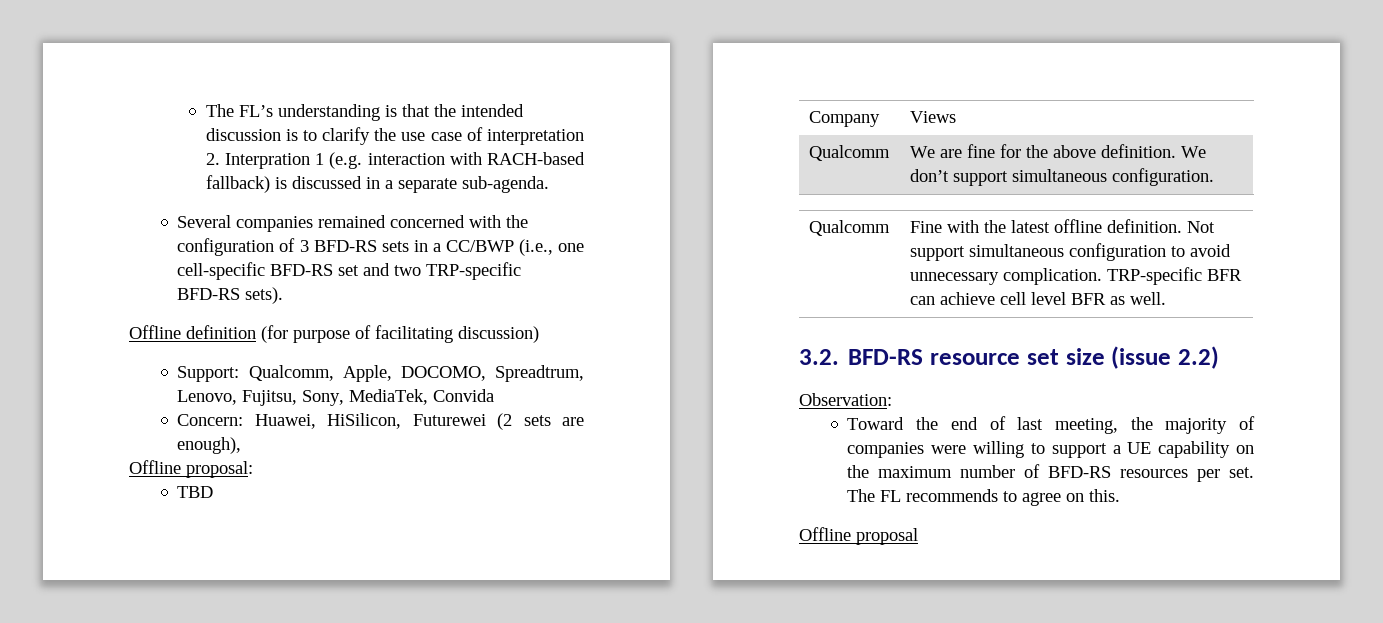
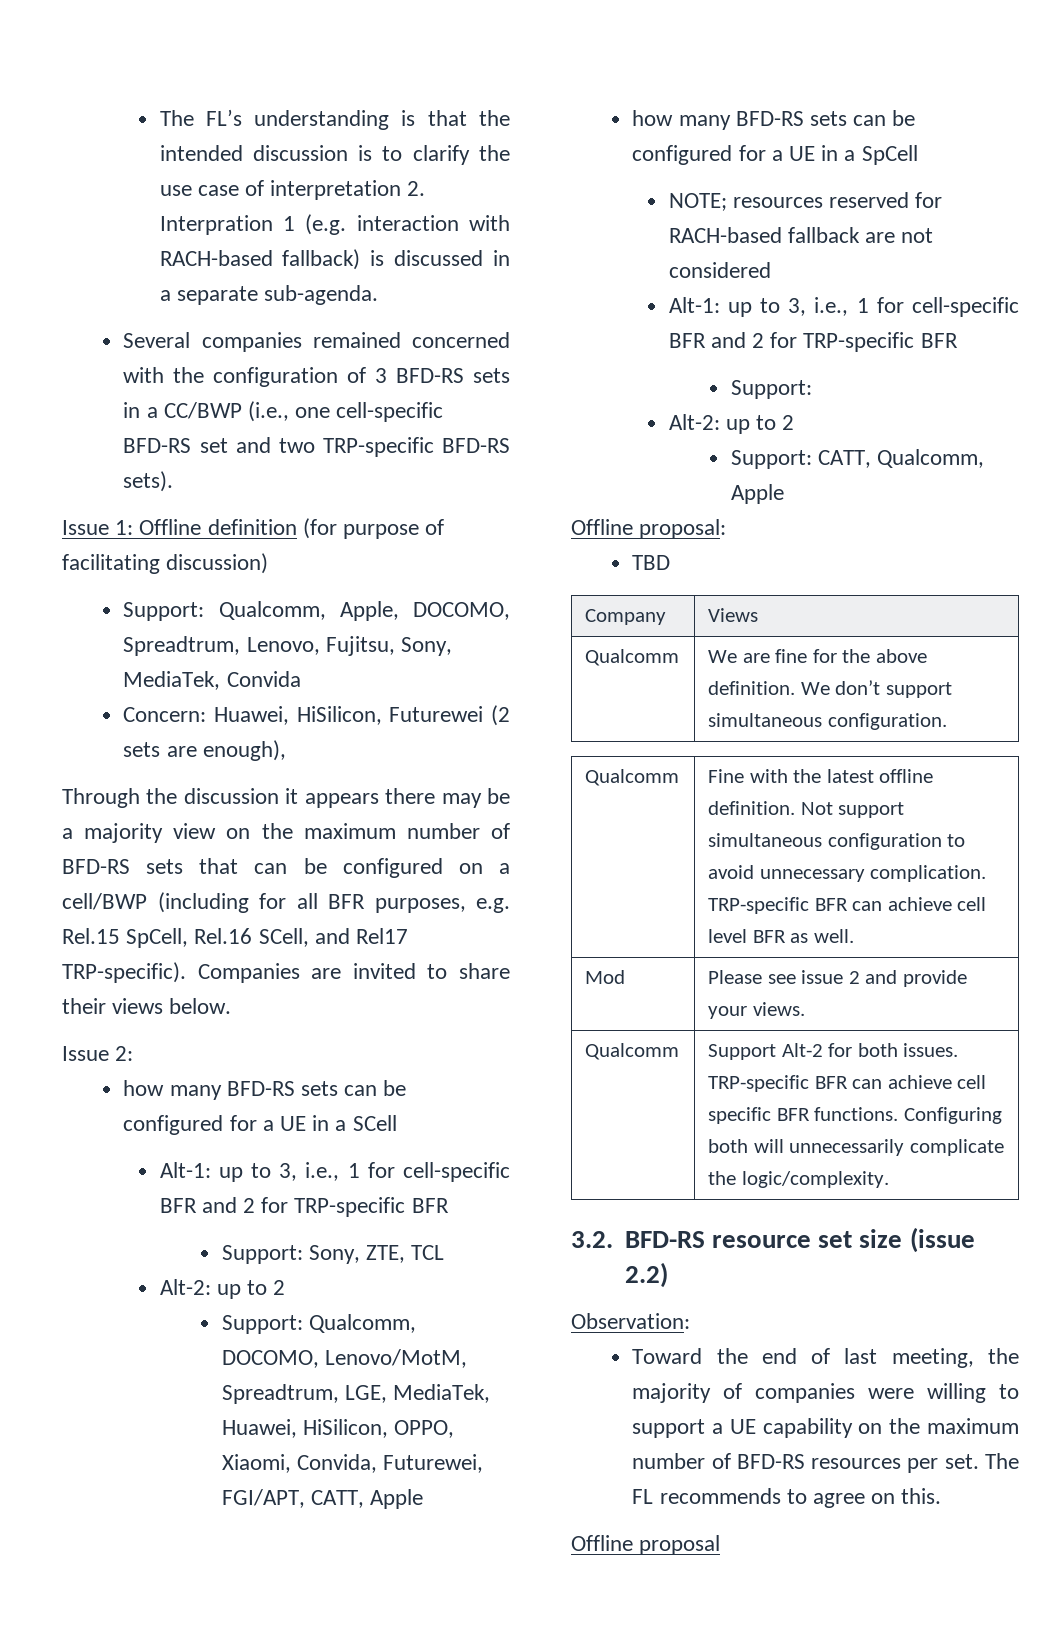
- Offline definition (for purpose of facilitating discussion)
+ Issue 1: Offline definition (for purpose of facilitating discussion)
+ Through the discussion it appears there may be a majority view on the maximum number of BFD-RS sets that can be configured on a cell/BWP (including for all BFR purposes, e.g. Rel.15 SpCell, Rel.16 SCell, and Rel17 TRP-specific). Companies are invited to share their views below.
+ Issue 2:
+ how many BFD-RS sets can be configured for a UE in a SCell
+ Alt-1: up to 3, i.e., 1 for cell-specific BFR and 2 for TRP-specific BFR
+ Support: Sony, ZTE, TCL
+ Alt-2: up to 2
+ Support: Qualcomm, DOCOMO, Lenovo/MotM, Spreadtrum, LGE, MediaTek, Huawei, HiSilicon, OPPO, Xiaomi, Convida, Futurewei, FGI/APT, CATT, Apple
+ how many BFD-RS sets can be configured for a UE in a SpCell
+ NOTE; resources reserved for RACH-based fallback are not considered
+ Alt-1: up to 3, i.e., 1 for cell-specific BFR and 2 for TRP-specific BFR
+ Support:
+ Alt-2: up to 2
+ Support: CATT, Qualcomm, Apple
+ Mod | Please see issue 2 and provide your views.
+ Qualcomm | Support Alt-2 for both issues. TRP-specific BFR can achieve cell specific BFR functions. Configuring both will unnecessarily complicate the logic/complexity.

